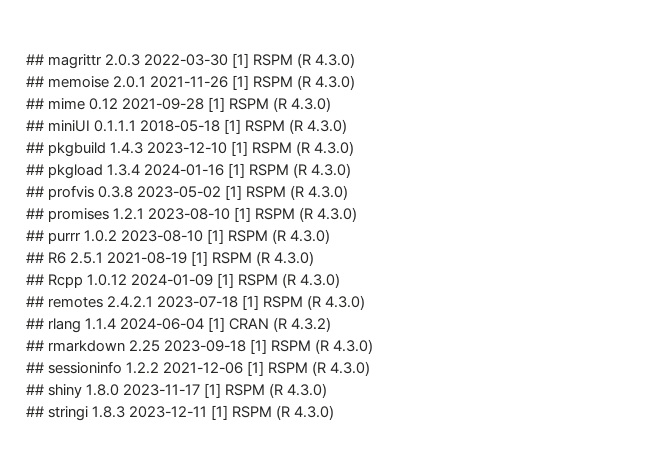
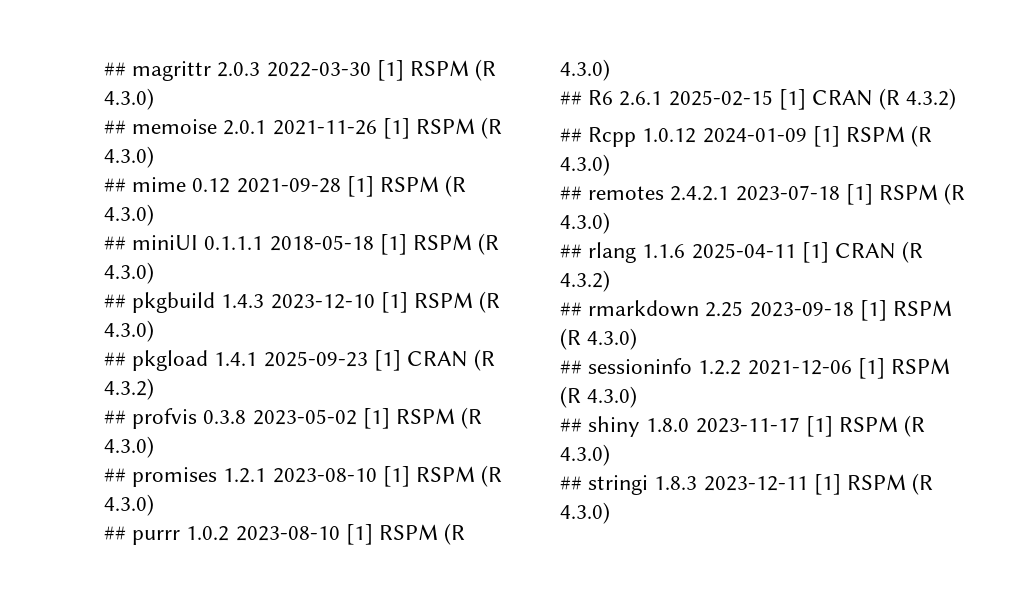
- ## pkgload 1.3.4 2024-01-16 [1] RSPM (R 4.3.0)
+ ## pkgload 1.4.1 2025-09-23 [1] CRAN (R 4.3.2)
- ## R6 2.5.1 2021-08-19 [1] RSPM (R 4.3.0)
+ ## R6 2.6.1 2025-02-15 [1] CRAN (R 4.3.2)
- ## rlang 1.1.4 2024-06-04 [1] CRAN (R 4.3.2)
+ ## rlang 1.1.6 2025-04-11 [1] CRAN (R 4.3.2)

